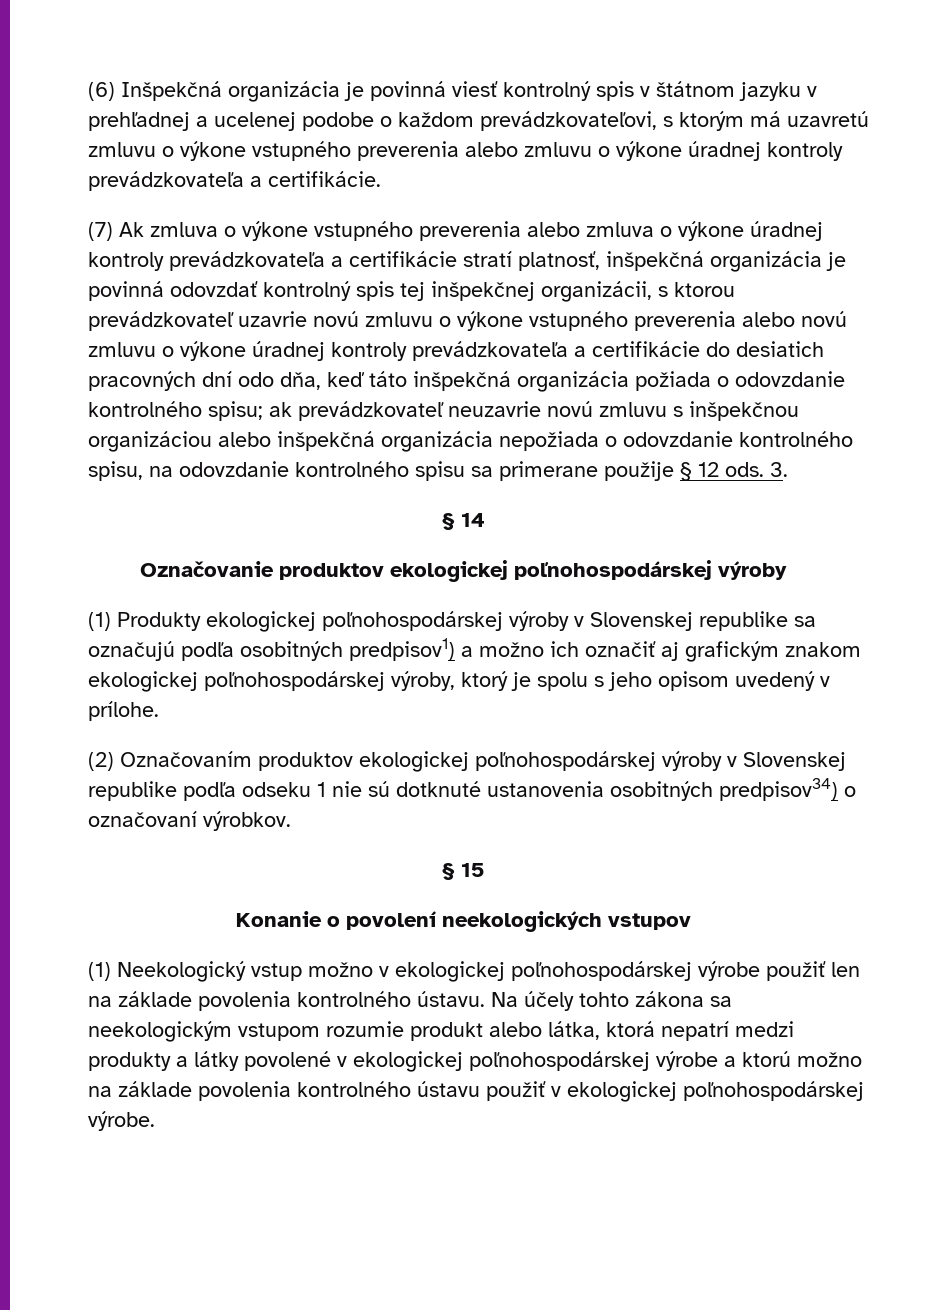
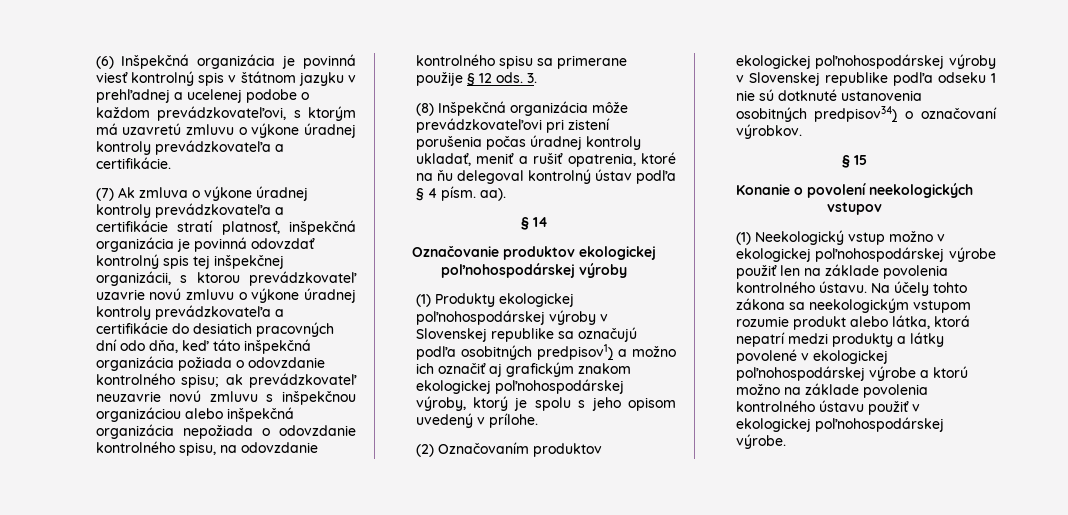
- (6) Inšpekčná organizácia je povinná viesť kontrolný spis v štátnom jazyku v prehľadnej a ucelenej podobe o každom prevádzkovateľovi, s ktorým má uzavretú zmluvu o výkone vstupného preverenia alebo zmluvu o výkone úradnej kontroly prevádzkovateľa a certifikácie.
+ (6) Inšpekčná organizácia je povinná viesť kontrolný spis v štátnom jazyku v prehľadnej a ucelenej podobe o každom prevádzkovateľovi, s ktorým má uzavretú zmluvu o výkone úradnej kontroly prevádzkovateľa a certifikácie.
- (7) Ak zmluva o výkone vstupného preverenia alebo zmluva o výkone úradnej kontroly prevádzkovateľa a certifikácie stratí platnosť, inšpekčná organizácia je povinná odovzdať kontrolný spis tej inšpekčnej organizácii, s ktorou prevádzkovateľ uzavrie novú zmluvu o výkone vstupného preverenia alebo novú zmluvu o výkone úradnej kontroly prevádzkovateľa a certifikácie do desiatich pracovných dní odo dňa, keď táto inšpekčná organizácia požiada o odovzdanie kontrolného spisu;
+ (7) Ak zmluva o výkone úradnej kontroly prevádzkovateľa a certifikácie stratí platnosť, inšpekčná organizácia je povinná odovzdať kontrolný spis tej inšpekčnej organizácii, s ktorou prevádzkovateľ uzavrie novú zmluvu o výkone úradnej kontroly prevádzkovateľa a certifikácie do desiatich pracovných dní odo dňa, keď táto inšpekčná organizácia požiada o odovzdanie kontrolného spisu;
+ (8) Inšpekčná organizácia môže prevádzkovateľovi pri zistení porušenia počas úradnej kontroly ukladať, meniť a rušiť opatrenia, ktoré na ňu delegoval kontrolný ústav podľa § 4 písm. aa).

